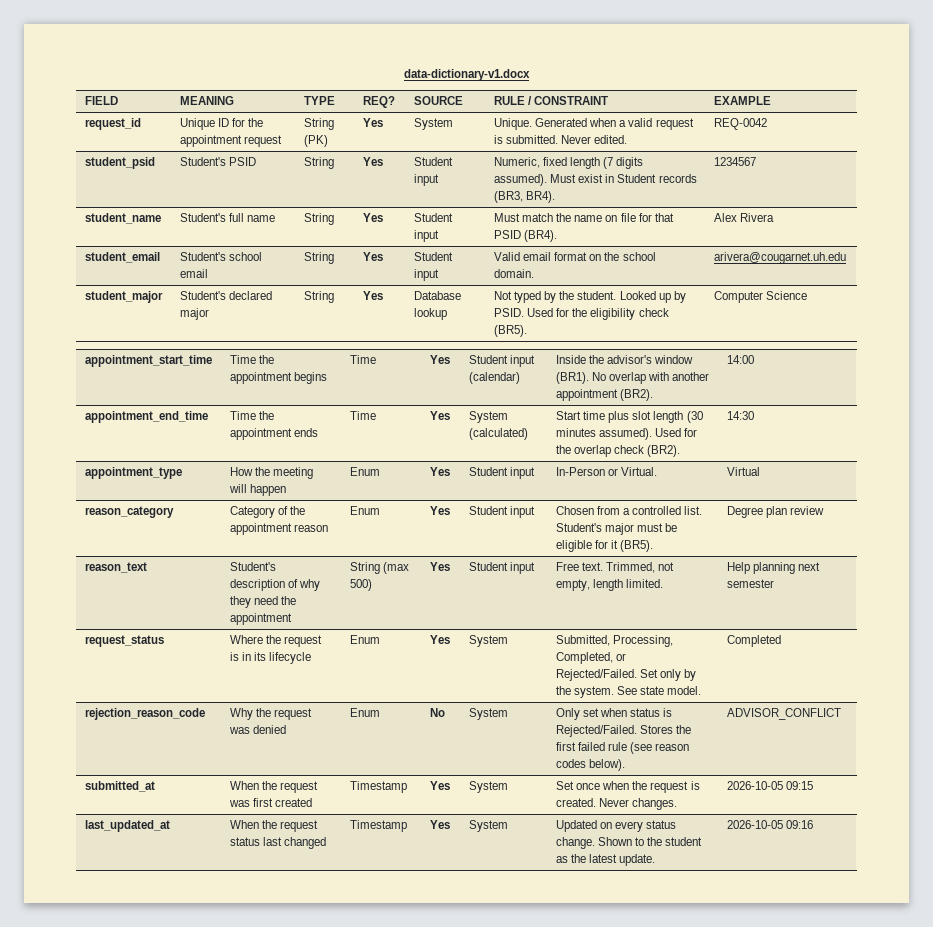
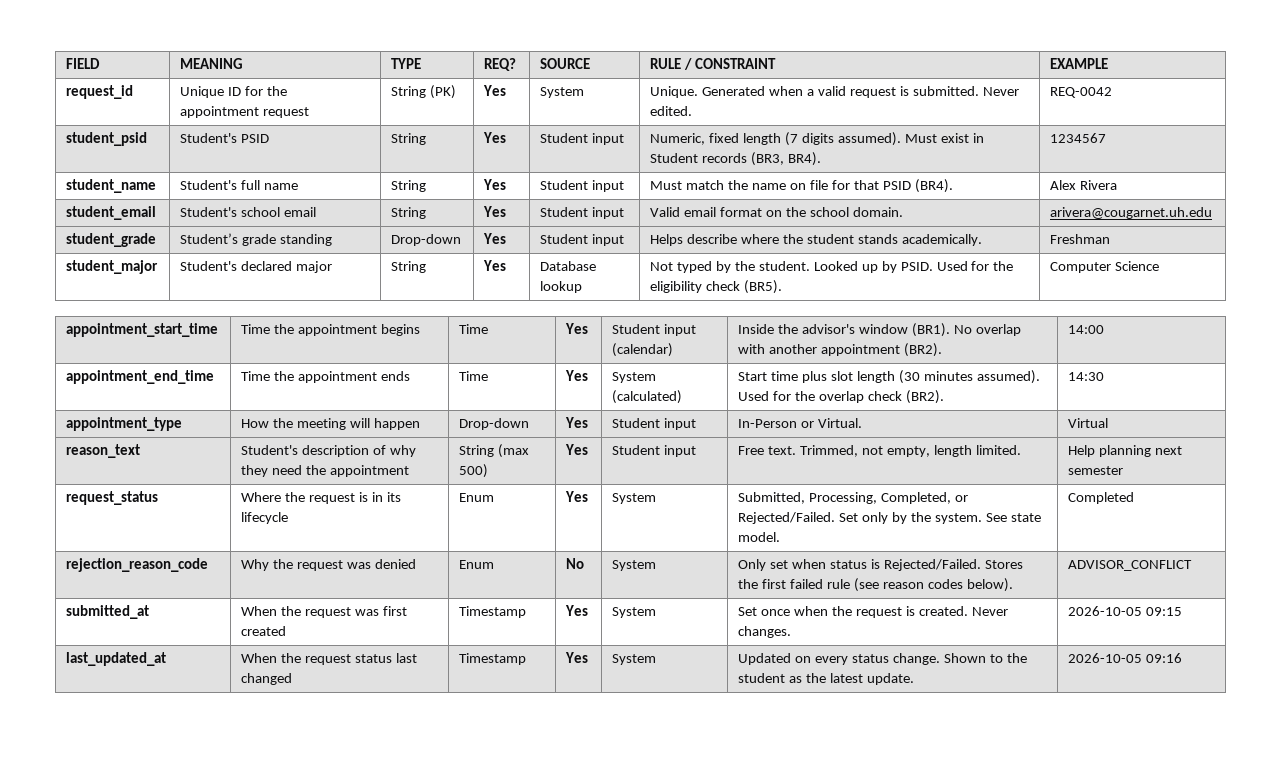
- data-dictionary-v1.docx
+ student_grade | Student’s grade standing | Drop-down | Yes | Student input | Helps describe where the student stands academically. | Freshman
- appointment_type | How the meeting will happen | Enum | Yes | Student input | In-Person or Virtual. | Virtual
+ appointment_type | How the meeting will happen | Drop-down | Yes | Student input | In-Person or Virtual. | Virtual
- reason_category | Category of the appointment reason | Enum | Yes | Student input | Chosen from a controlled list. Student's major must be eligible for it (BR5). | Degree plan review

